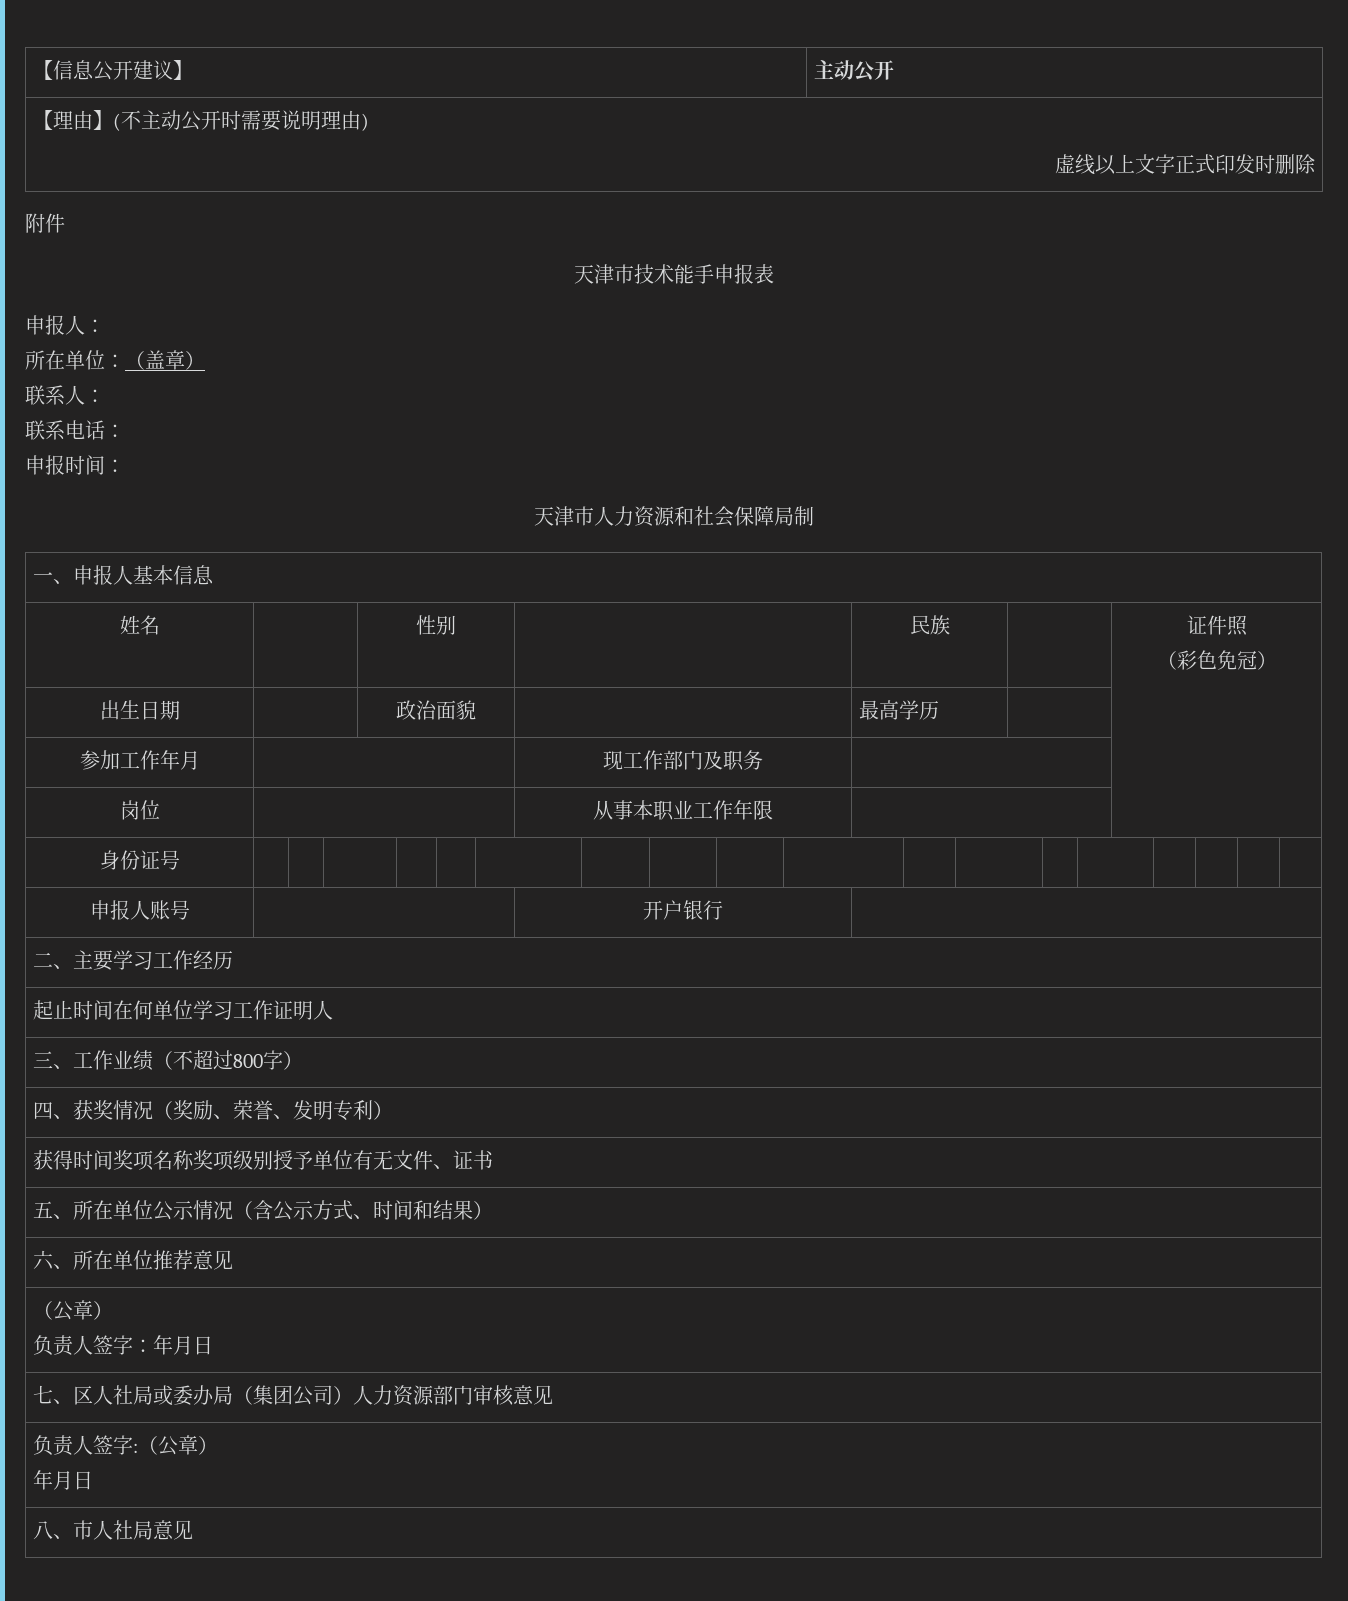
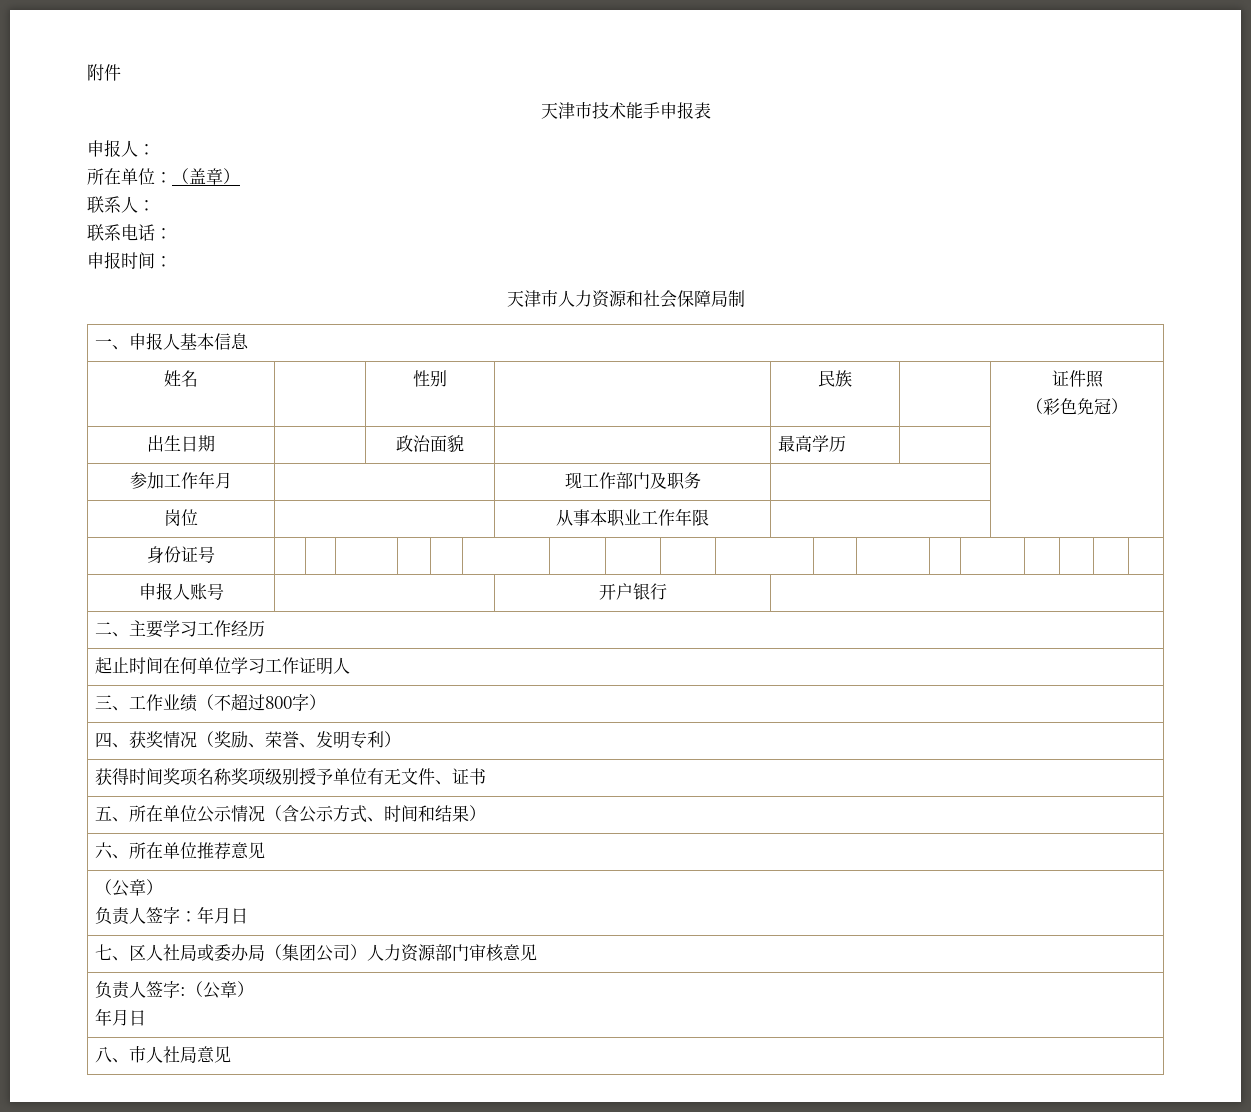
- 【信息公开建议】 | 主动公开
- 【理由】(不主动公开时需要说明理由)
- 虚线以上文字正式印发时删除

